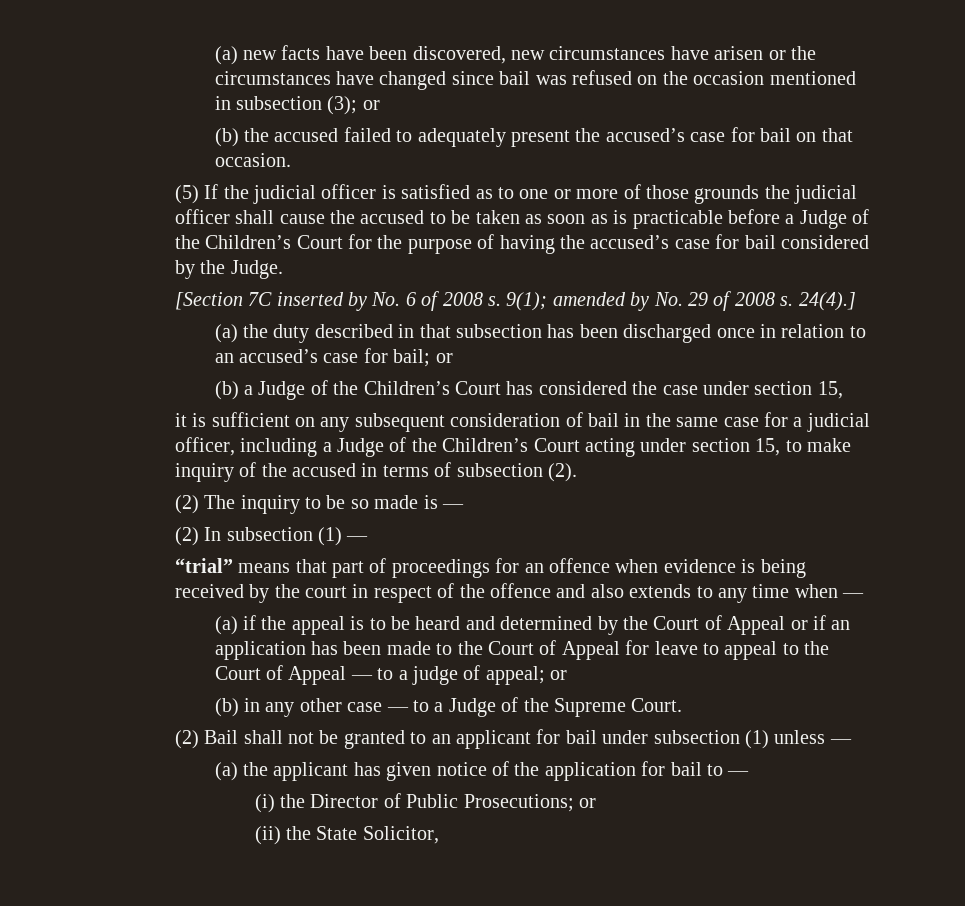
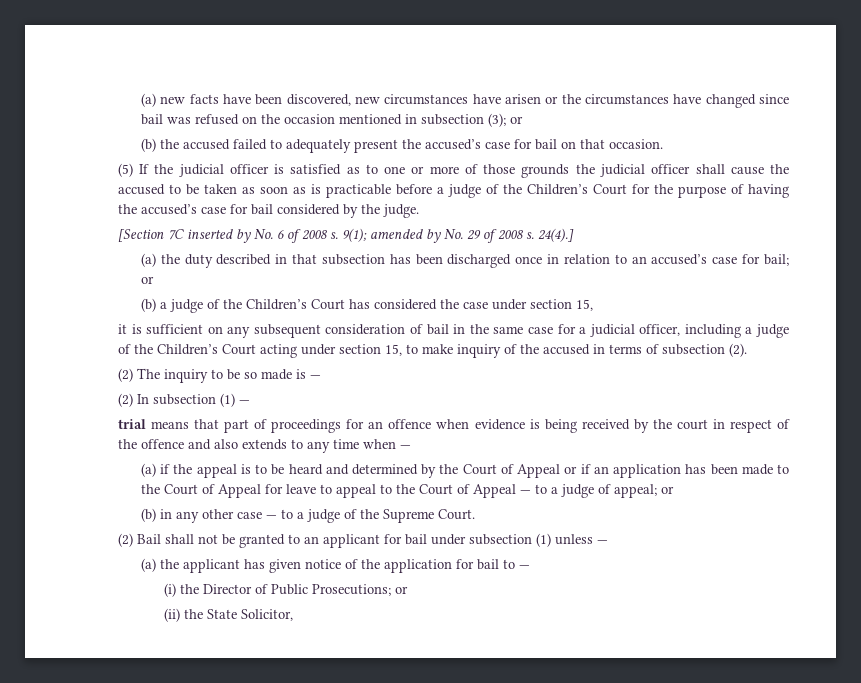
- (5) If the judicial officer is satisfied as to one or more of those grounds the judicial officer shall cause the accused to be taken as soon as is practicable before a Judge of the Children’s Court for the purpose of having the accused’s case for bail considered by the Judge.
+ (5) If the judicial officer is satisfied as to one or more of those grounds the judicial officer shall cause the accused to be taken as soon as is practicable before a judge of the Children’s Court for the purpose of having the accused’s case for bail considered by the judge.
- (b) a Judge of the Children’s Court has considered the case under section 15,
+ (b) a judge of the Children’s Court has considered the case under section 15,
- it is sufficient on any subsequent consideration of bail in the same case for a judicial officer, including a Judge of the Children’s Court acting under section 15, to make inquiry of the accused in terms of subsection (2).
+ it is sufficient on any subsequent consideration of bail in the same case for a judicial officer, including a judge of the Children’s Court acting under section 15, to make inquiry of the accused in terms of subsection (2).
- “trial” means that part of proceedings for an offence when evidence is being received by the court in respect of the offence and also extends to any time when —
+ trial means that part of proceedings for an offence when evidence is being received by the court in respect of the offence and also extends to any time when —
- (b) in any other case — to a Judge of the Supreme Court.
+ (b) in any other case — to a judge of the Supreme Court.

